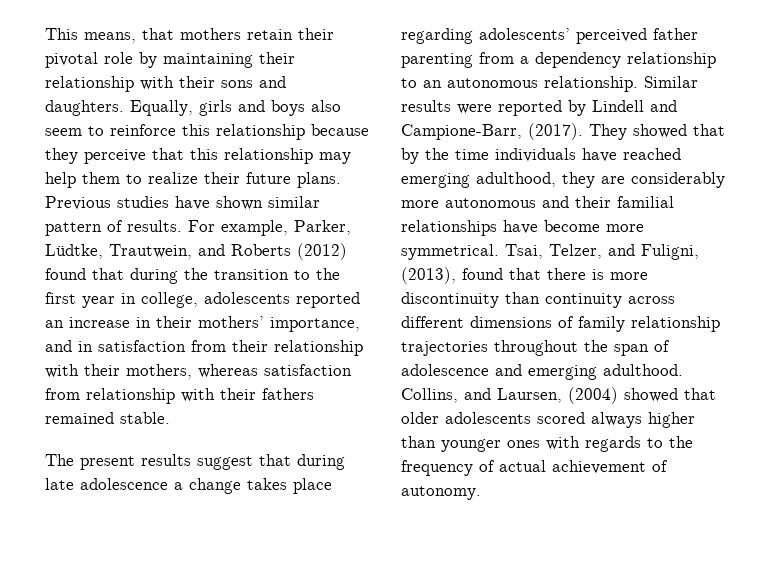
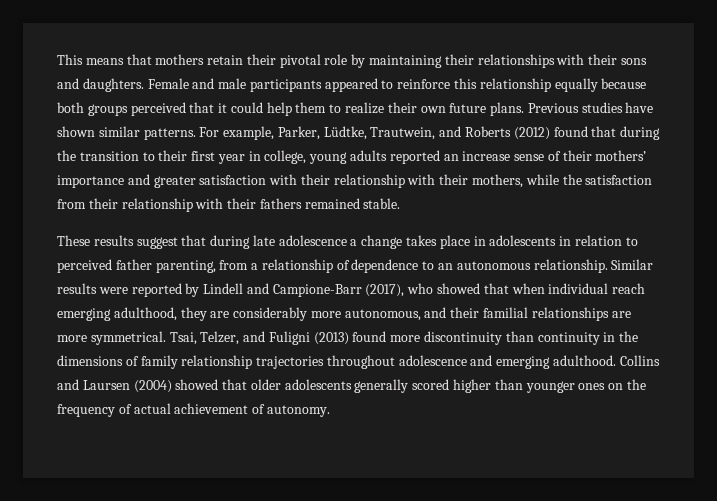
- This means, that mothers retain their pivotal role by maintaining their relationship with their sons and daughters.
+ This means that mothers retain their pivotal role by maintaining their relationships with their sons and daughters.
- Equally, girls and boys also seem to reinforce this relationship because they perceive that this relationship may help them to realize their future plans.
+ Female and male participants appeared to reinforce this relationship equally because both groups perceived that it could help them to realize their own future plans.
- Previous studies have shown similar pattern of results.
+ Previous studies have shown similar patterns.
- For example, Parker, Lüdtke, Trautwein, and Roberts (2012) found that during the transition to the first year in college, adolescents reported an increase in their mothers’ importance, and in satisfaction from their relationship with their mothers, whereas satisfaction from relationship with their fathers remained stable.
+ For example, Parker, Lüdtke, Trautwein, and Roberts (2012) found that during the transition to their first year in college, young adults reported an increase sense of their mothers’ importance and greater satisfaction with their relationship with their mothers, while the satisfaction from their relationship with their fathers remained stable.
- The present results suggest that during late adolescence a change takes place regarding adolescents’ perceived father parenting from a dependency relationship to an autonomous relationship.
+ These results suggest that during late adolescence a change takes place in adolescents in relation to perceived father parenting, from a relationship of dependence to an autonomous relationship.
- Similar results were reported by Lindell and Campione-Barr, (2017). They showed that by the time individuals have reached emerging adulthood, they are considerably more autonomous and their familial relationships have become more symmetrical.
+ Similar results were reported by Lindell and Campione-Barr (2017), who showed that when individual reach emerging adulthood, they are considerably more autonomous, and their familial relationships are more symmetrical.
- Tsai, Telzer, and Fuligni, (2013), found that there is more discontinuity than continuity across different dimensions of family relationship trajectories throughout the span of adolescence and emerging adulthood.
+ Tsai, Telzer, and Fuligni (2013) found more discontinuity than continuity in the dimensions of family relationship trajectories throughout adolescence and emerging adulthood.
- Collins, and Laursen, (2004) showed that older adolescents scored always higher than younger ones with regards to the frequency of actual achievement of autonomy.
+ Collins and Laursen (2004) showed that older adolescents generally scored higher than younger ones on the frequency of actual achievement of autonomy.

